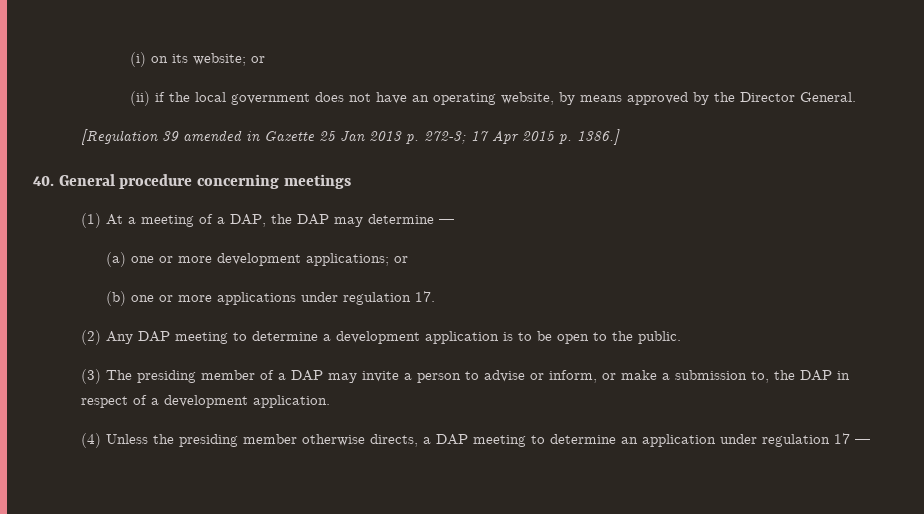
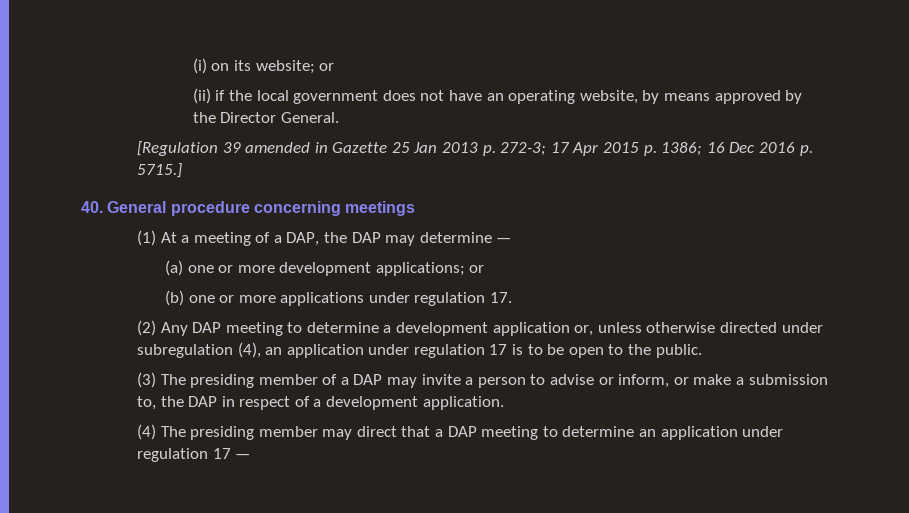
- [Regulation 39 amended in Gazette 25 Jan 2013 p. 272-3; 17 Apr 2015 p. 1386.]
+ [Regulation 39 amended in Gazette 25 Jan 2013 p. 272-3; 17 Apr 2015 p. 1386; 16 Dec 2016 p. 5715.]
- (2) Any DAP meeting to determine a development application is to be open to the public.
+ (2) Any DAP meeting to determine a development application or, unless otherwise directed under subregulation (4), an application under regulation 17 is to be open to the public.
- (4) Unless the presiding member otherwise directs, a DAP meeting to determine an application under regulation 17 —
+ (4) The presiding member may direct that a DAP meeting to determine an application under regulation 17 —

